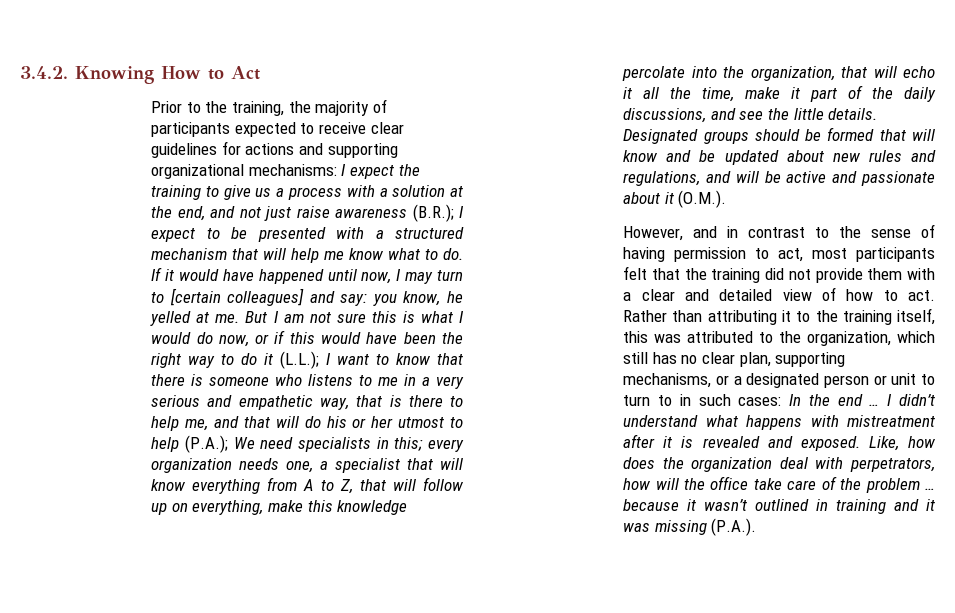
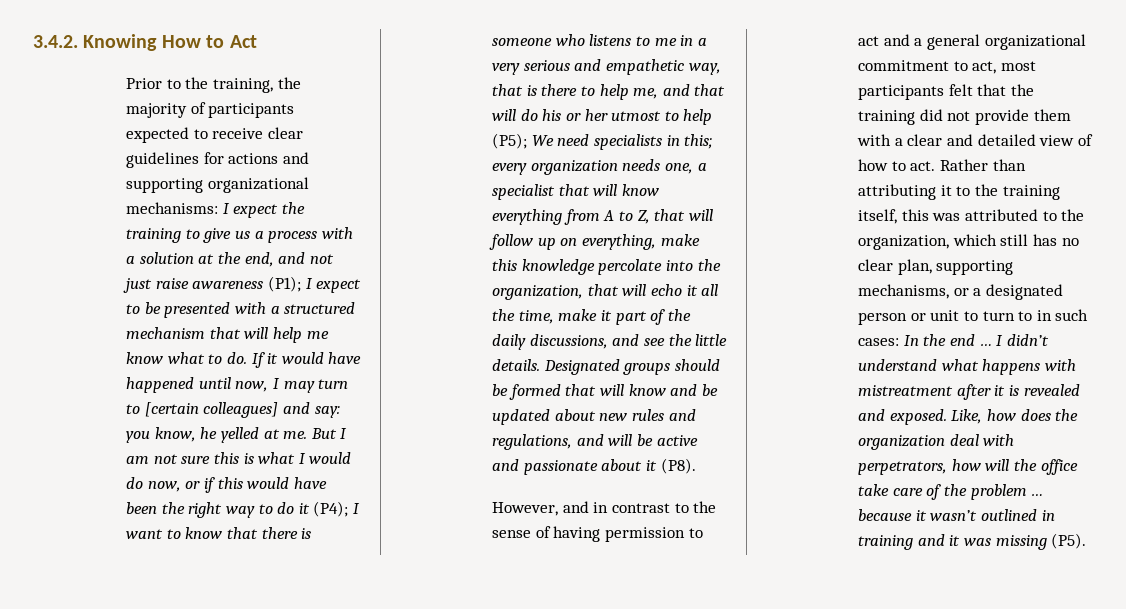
- Prior to the training, the majority of participants expected to receive clear guidelines for actions and supporting organizational mechanisms: I expect the training to give us a process with a solution at the end, and not just raise awareness (B.R.); I expect to be presented with a structured mechanism that will help me know what to do.
+ Prior to the training, the majority of participants expected to receive clear guidelines for actions and supporting organizational mechanisms: I expect the training to give us a process with a solution at the end, and not just raise awareness (P1); I expect to be presented with a structured mechanism that will help me know what to do.
- But I am not sure this is what I would do now, or if this would have been the right way to do it (L.L.);
+ But I am not sure this is what I would do now, or if this would have been the right way to do it (P4);
- I want to know that there is someone who listens to me in a very serious and empathetic way, that is there to help me, and that will do his or her utmost to help (P.A.);
+ I want to know that there is someone who listens to me in a very serious and empathetic way, that is there to help me, and that will do his or her utmost to help (P5);
- Designated groups should be formed that will know and be updated about new rules and regulations, and will be active and passionate about it (O.M.).
+ Designated groups should be formed that will know and be updated about new rules and regulations, and will be active and passionate about it (P8).
- However, and in contrast to the sense of having permission to act, most participants felt that the training did not provide them with a clear and detailed view of how to act.
+ However, and in contrast to the sense of having permission to act and a general organizational commitment to act, most participants felt that the training did not provide them with a clear and detailed view of how to act.
- Like, how does the organization deal with perpetrators, how will the office take care of the problem … because it wasn’t outlined in training and it was missing (P.A.).
+ Like, how does the organization deal with perpetrators, how will the office take care of the problem … because it wasn’t outlined in training and it was missing (P5).

